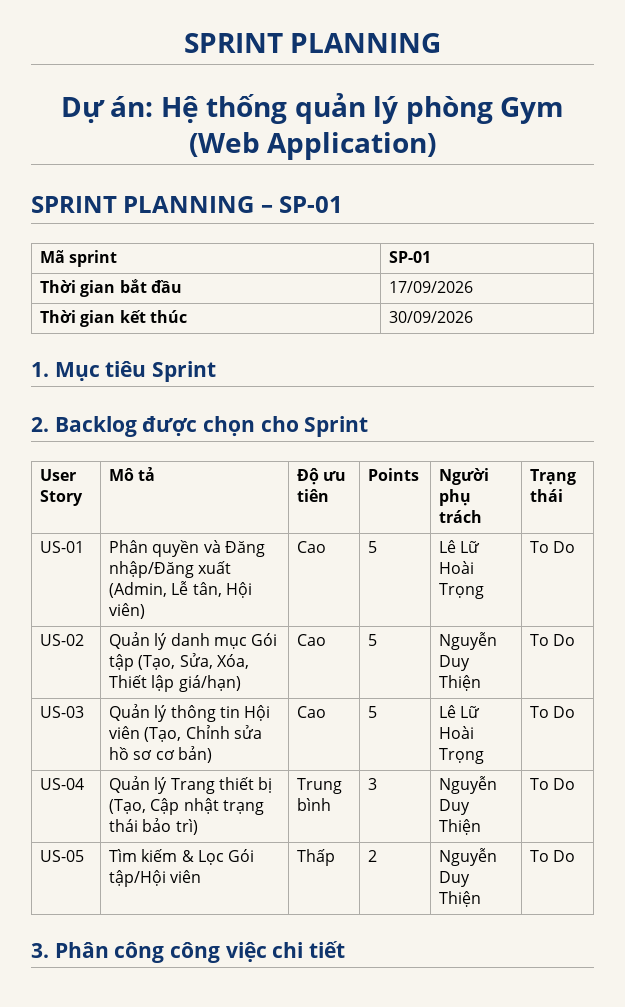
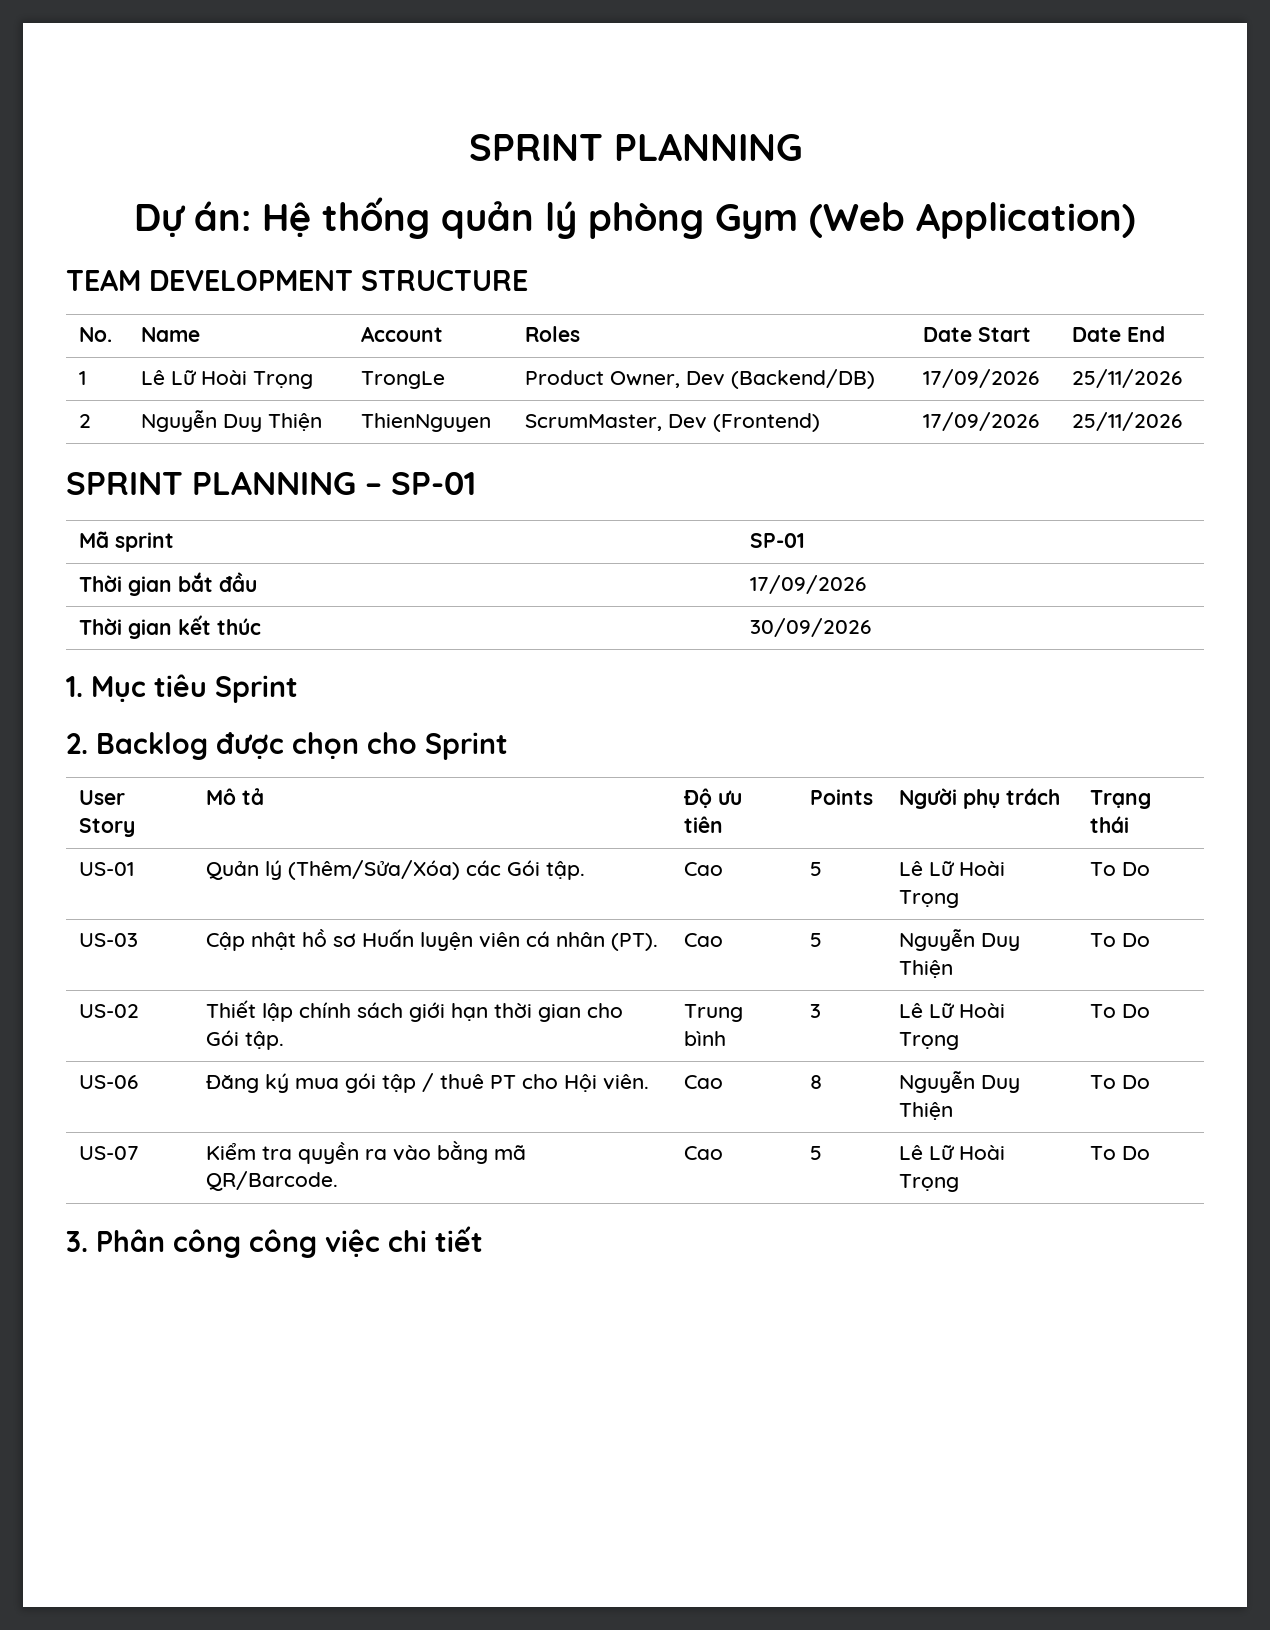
+ TEAM DEVELOPMENT STRUCTURE
+ No. | Name | Account | Roles | Date Start | Date End
+ 1 | Lê Lữ Hoài Trọng | TrongLe | Product Owner, Dev (Backend/DB) | 17/09/2026 | 25/11/2026
+ 2 | Nguyễn Duy Thiện | ThienNguyen | ScrumMaster, Dev (Frontend) | 17/09/2026 | 25/11/2026
- US-01 | Phân quyền và Đăng nhập/Đăng xuất (Admin, Lễ tân, Hội viên) | Cao | 5 | Lê Lữ Hoài Trọng | To Do
- US-02 | Quản lý danh mục Gói tập (Tạo, Sửa, Xóa, Thiết lập giá/hạn) | Cao | 5 | Nguyễn Duy Thiện | To Do
+ US-01 | Quản lý (Thêm/Sửa/Xóa) các Gói tập. | Cao | 5 | Lê Lữ Hoài Trọng | To Do
+ US-03 | Cập nhật hồ sơ Huấn luyện viên cá nhân (PT). | Cao | 5 | Nguyễn Duy Thiện | To Do
- US-03 | Quản lý thông tin Hội viên (Tạo, Chỉnh sửa hồ sơ cơ bản) | Cao | 5 | Lê Lữ Hoài Trọng | To Do
- US-04 | Quản lý Trang thiết bị (Tạo, Cập nhật trạng thái bảo trì) | Trung bình | 3 | Nguyễn Duy Thiện | To Do
- US-05 | Tìm kiếm & Lọc Gói tập/Hội viên | Thấp | 2 | Nguyễn Duy Thiện | To Do
+ US-02 | Thiết lập chính sách giới hạn thời gian cho Gói tập. | Trung bình | 3 | Lê Lữ Hoài Trọng | To Do
+ US-06 | Đăng ký mua gói tập / thuê PT cho Hội viên. | Cao | 8 | Nguyễn Duy Thiện | To Do
+ US-07 | Kiểm tra quyền ra vào bằng mã QR/Barcode. | Cao | 5 | Lê Lữ Hoài Trọng | To Do

